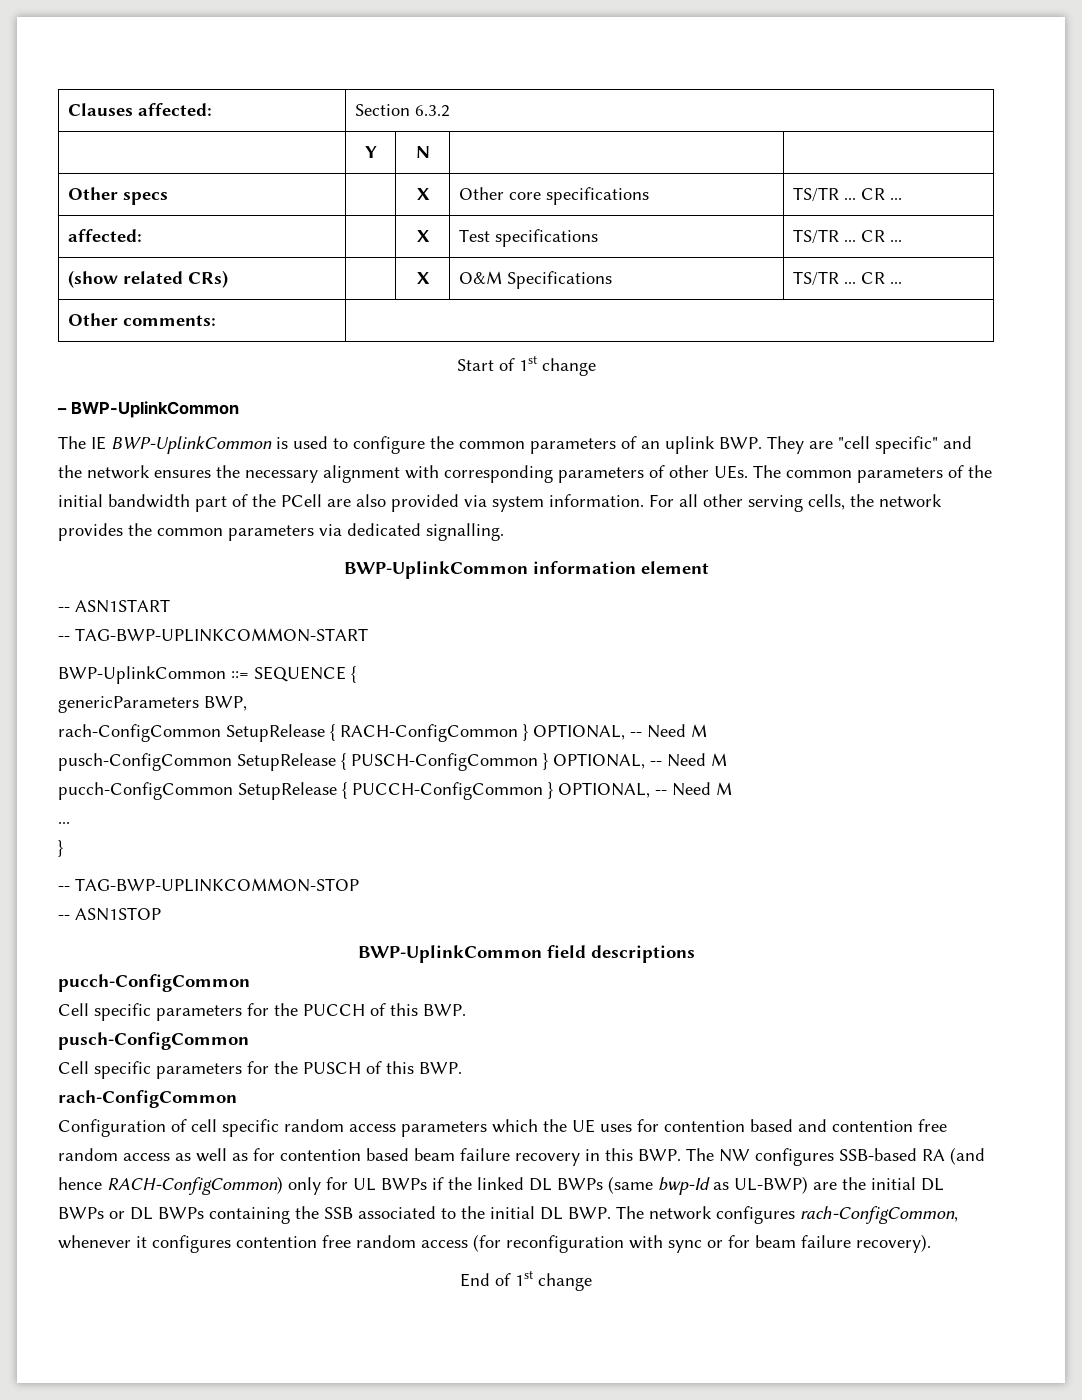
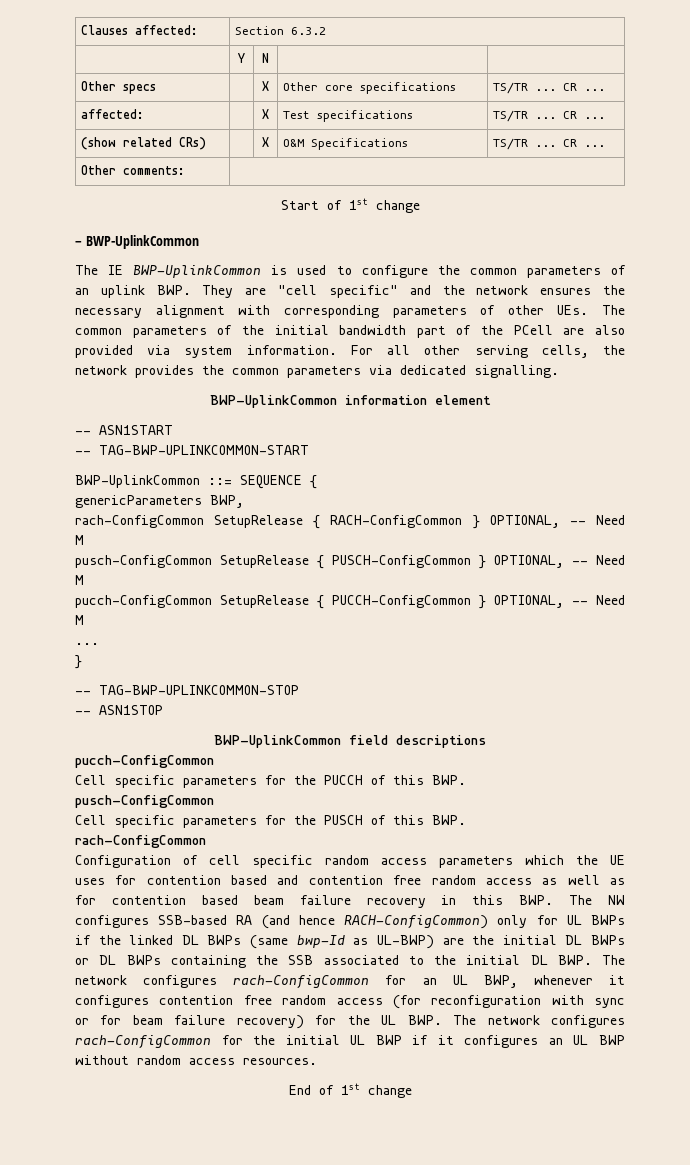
- Configuration of cell specific random access parameters which the UE uses for contention based and contention free random access as well as for contention based beam failure recovery in this BWP. The NW configures SSB-based RA (and hence RACH-ConfigCommon) only for UL BWPs if the linked DL BWPs (same bwp-Id as UL-BWP) are the initial DL BWPs or DL BWPs containing the SSB associated to the initial DL BWP. The network configures rach-ConfigCommon, whenever it configures contention free random access (for reconfiguration with sync or for beam failure recovery).
+ Configuration of cell specific random access parameters which the UE uses for contention based and contention free random access as well as for contention based beam failure recovery in this BWP. The NW configures SSB-based RA (and hence RACH-ConfigCommon) only for UL BWPs if the linked DL BWPs (same bwp-Id as UL-BWP) are the initial DL BWPs or DL BWPs containing the SSB associated to the initial DL BWP. The network configures rach-ConfigCommon for an UL BWP, whenever it configures contention free random access (for reconfiguration with sync or for beam failure recovery) for the UL BWP. The network configures rach-ConfigCommon for the initial UL BWP if it configures an UL BWP without random access resources.

